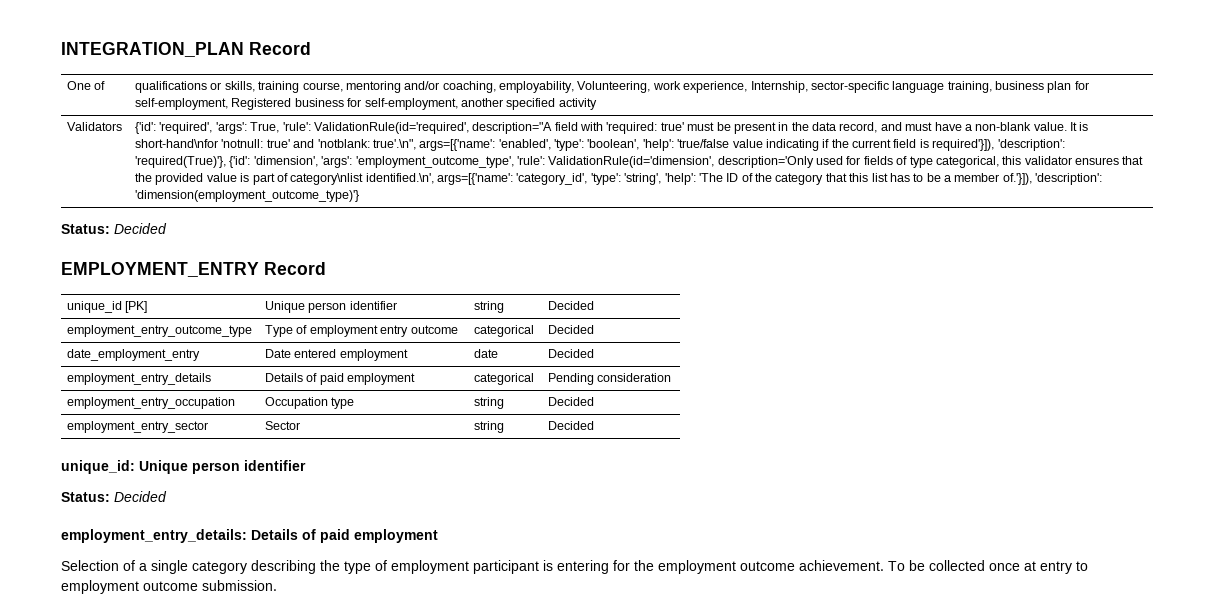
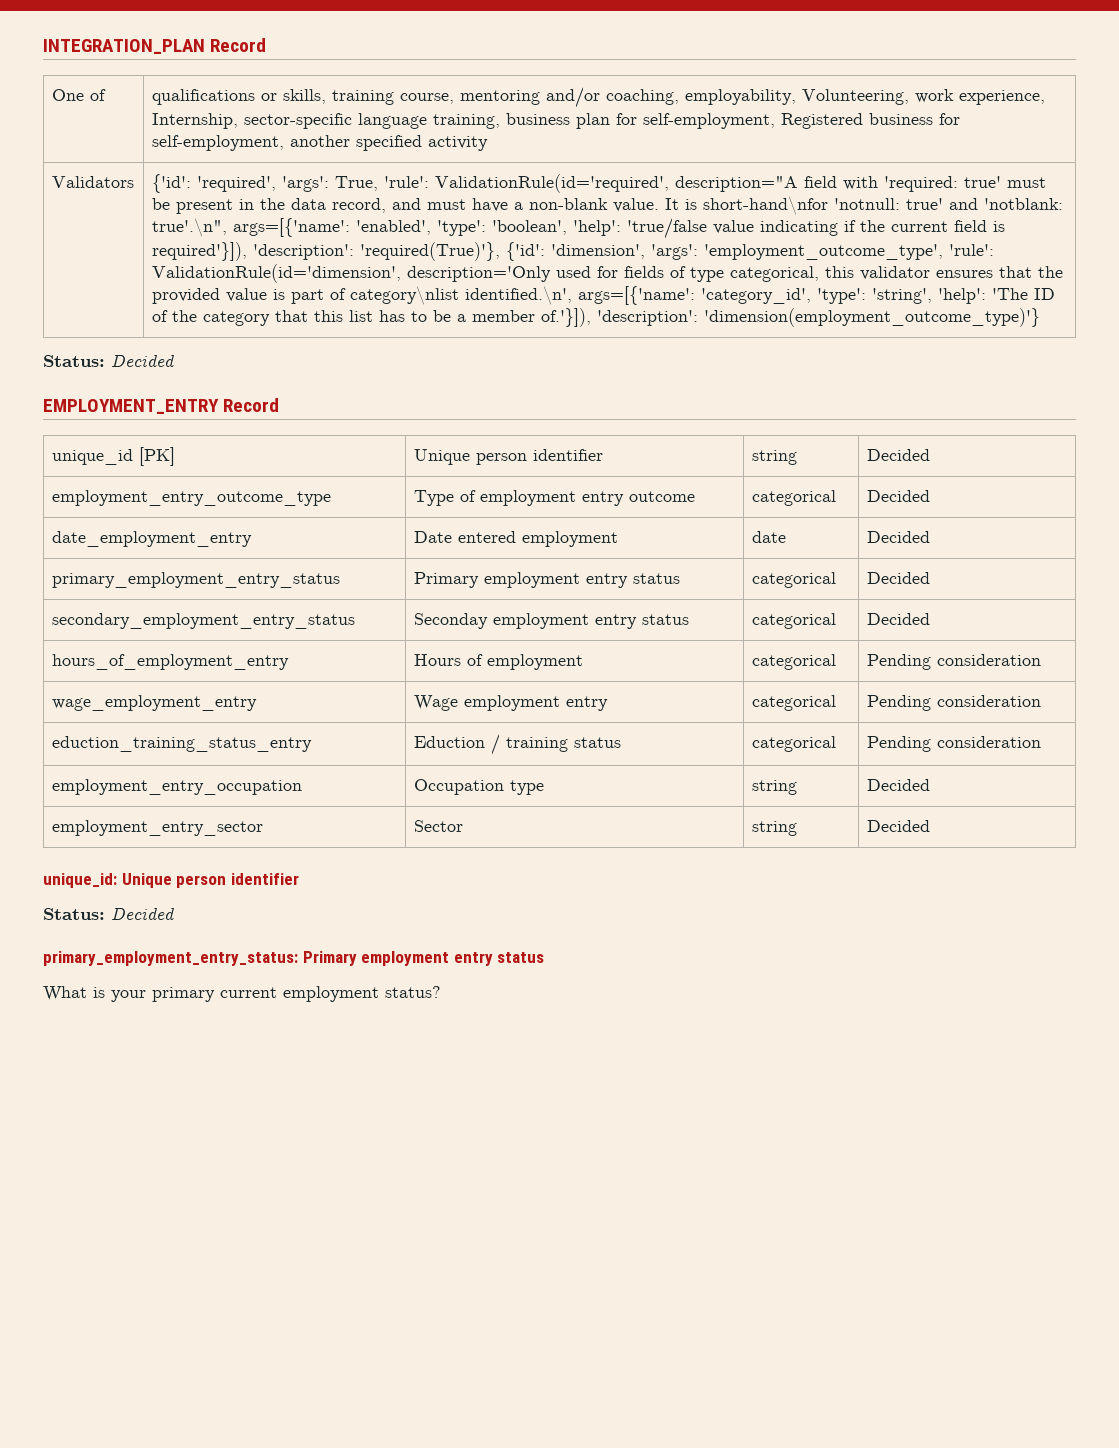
- employment_entry_details | Details of paid employment | categorical | Pending consideration
+ primary_employment_entry_status | Primary employment entry status | categorical | Decided
+ secondary_employment_entry_status | Seconday employment entry status | categorical | Decided
+ hours_of_employment_entry | Hours of employment | categorical | Pending consideration
+ wage_employment_entry | Wage employment entry | categorical | Pending consideration
+ eduction_training_status_entry | Eduction / training status | categorical | Pending consideration
- employment_entry_details: Details of paid employment
- Selection of a single category describing the type of employment participant is entering for the employment outcome achievement. To be collected once at entry to employment outcome submission.
+ primary_employment_entry_status: Primary employment entry status
+ What is your primary current employment status?

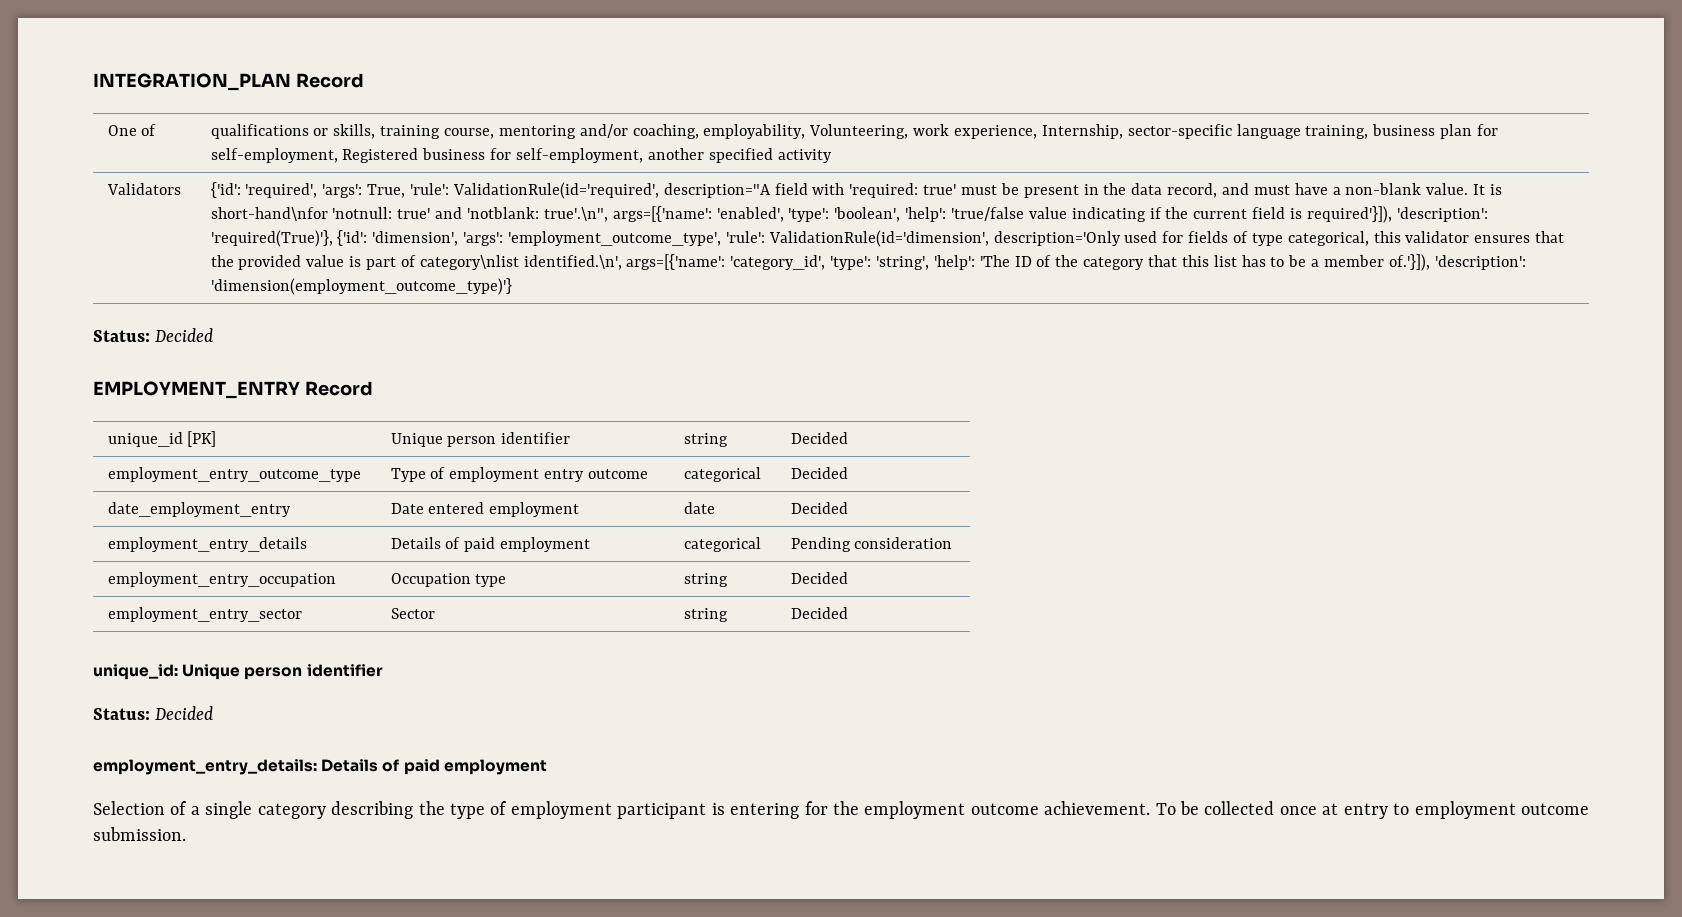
- primary_employment_entry_status | Primary employment entry status | categorical | Decided
- secondary_employment_entry_status | Seconday employment entry status | categorical | Decided
- hours_of_employment_entry | Hours of employment | categorical | Pending consideration
- wage_employment_entry | Wage employment entry | categorical | Pending consideration
- eduction_training_status_entry | Eduction / training status | categorical | Pending consideration
+ employment_entry_details | Details of paid employment | categorical | Pending consideration
- primary_employment_entry_status: Primary employment entry status
- What is your primary current employment status?
+ employment_entry_details: Details of paid employment
+ Selection of a single category describing the type of employment participant is entering for the employment outcome achievement. To be collected once at entry to employment outcome submission.

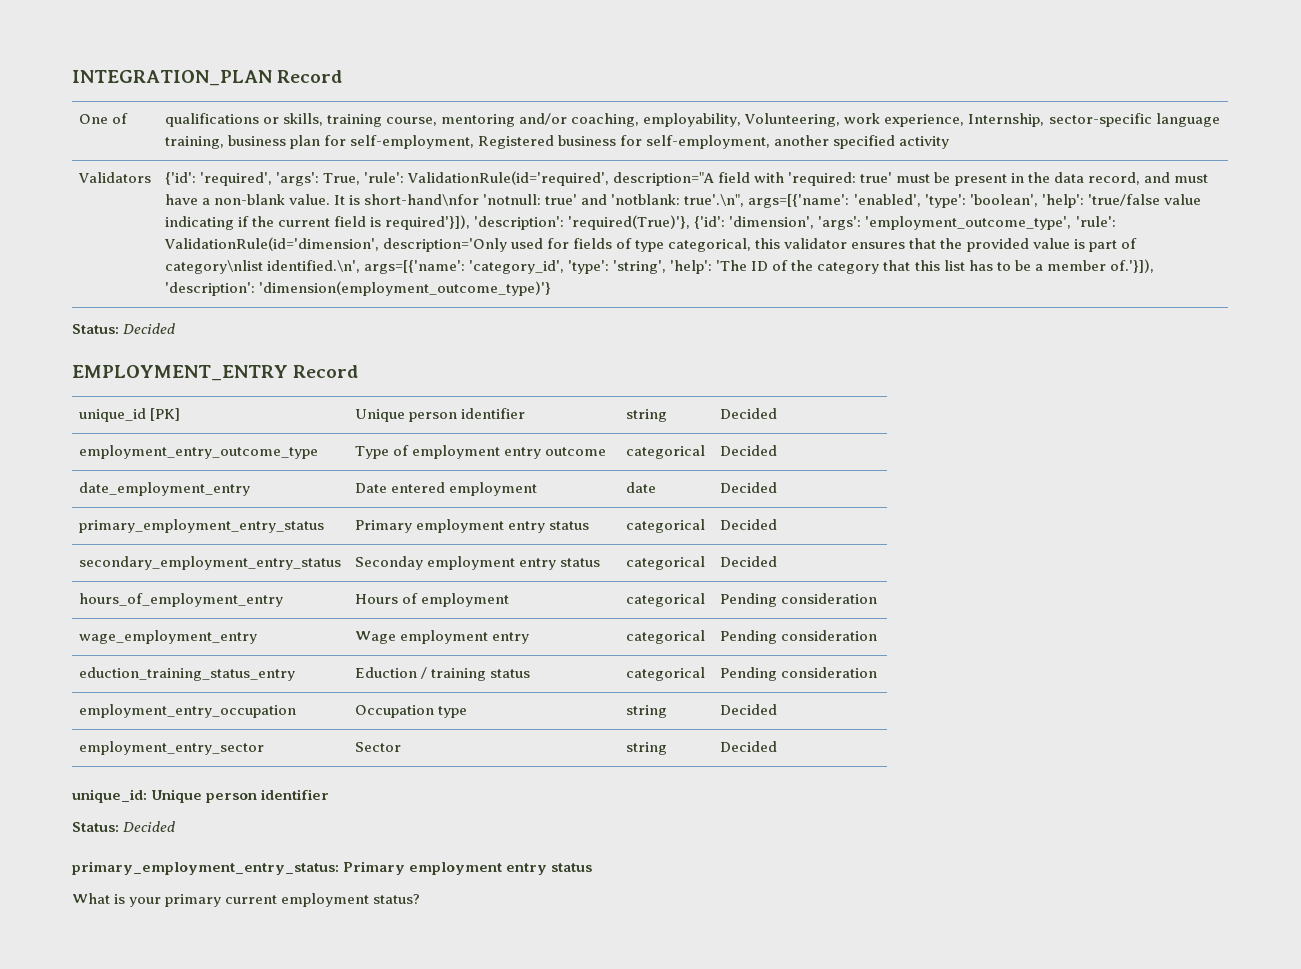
- employment_entry_details | Details of paid employment | categorical | Pending consideration
+ primary_employment_entry_status | Primary employment entry status | categorical | Decided
+ secondary_employment_entry_status | Seconday employment entry status | categorical | Decided
+ hours_of_employment_entry | Hours of employment | categorical | Pending consideration
+ wage_employment_entry | Wage employment entry | categorical | Pending consideration
+ eduction_training_status_entry | Eduction / training status | categorical | Pending consideration
- employment_entry_details: Details of paid employment
- Selection of a single category describing the type of employment participant is entering for the employment outcome achievement. To be collected once at entry to employment outcome submission.
+ primary_employment_entry_status: Primary employment entry status
+ What is your primary current employment status?

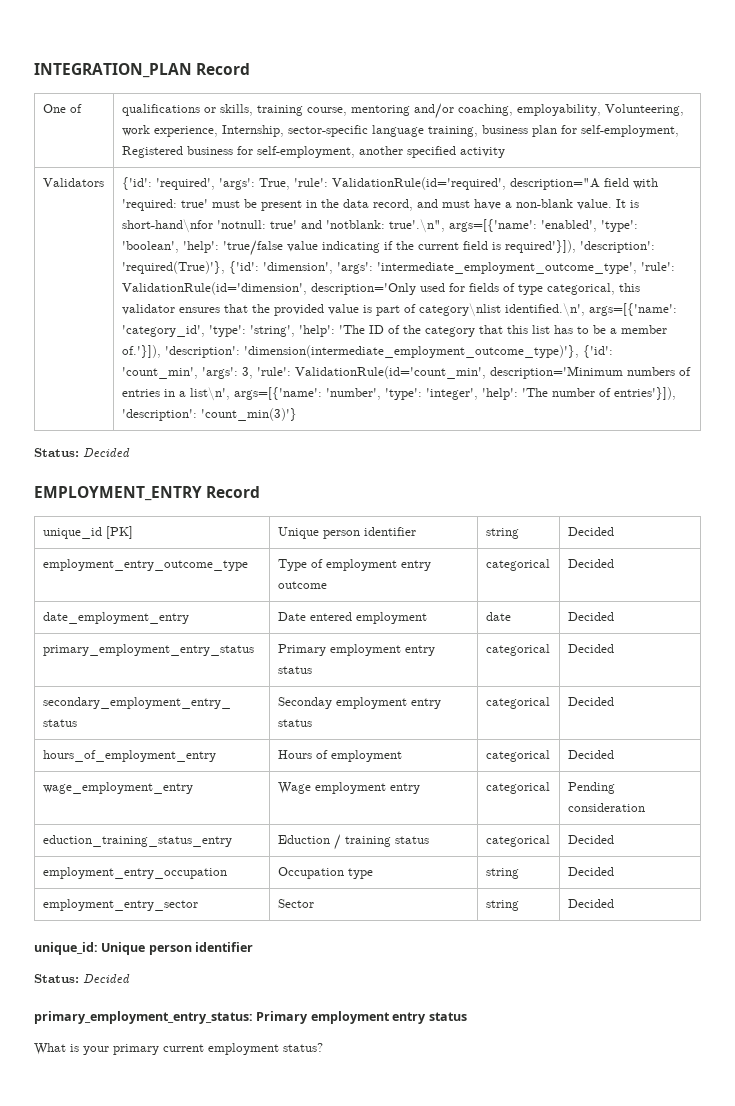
- 'employment_outcome_type', 'rule':
+ 'intermediate_employment_outcome_type', 'rule':
- 'dimension(employment_outcome_type)'}
+ 'dimension(intermediate_employment_outcome_type)'}, {'id': 'count_min', 'args': 3, 'rule': ValidationRule(id='count_min', description='Minimum numbers of entries in a list\n', args=[{'name': 'number', 'type': 'integer', 'help': 'The number of entries'}]), 'description': 'count_min(3)'}
- hours_of_employment_entry | Hours of employment | categorical | Pending consideration
+ hours_of_employment_entry | Hours of employment | categorical | Decided
- eduction_training_status_entry | Eduction / training status | categorical | Pending consideration
+ eduction_training_status_entry | Eduction / training status | categorical | Decided

